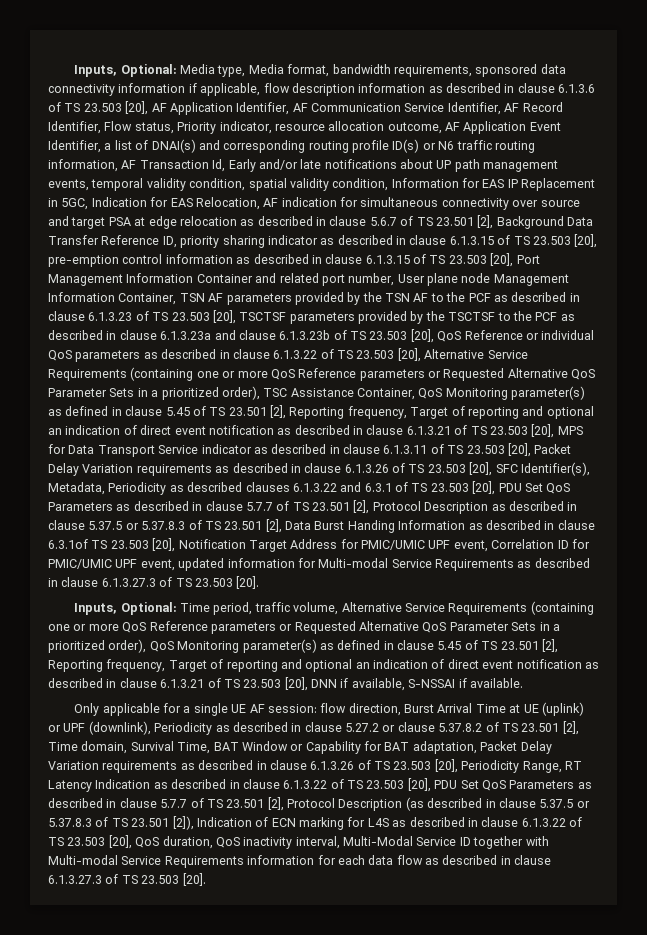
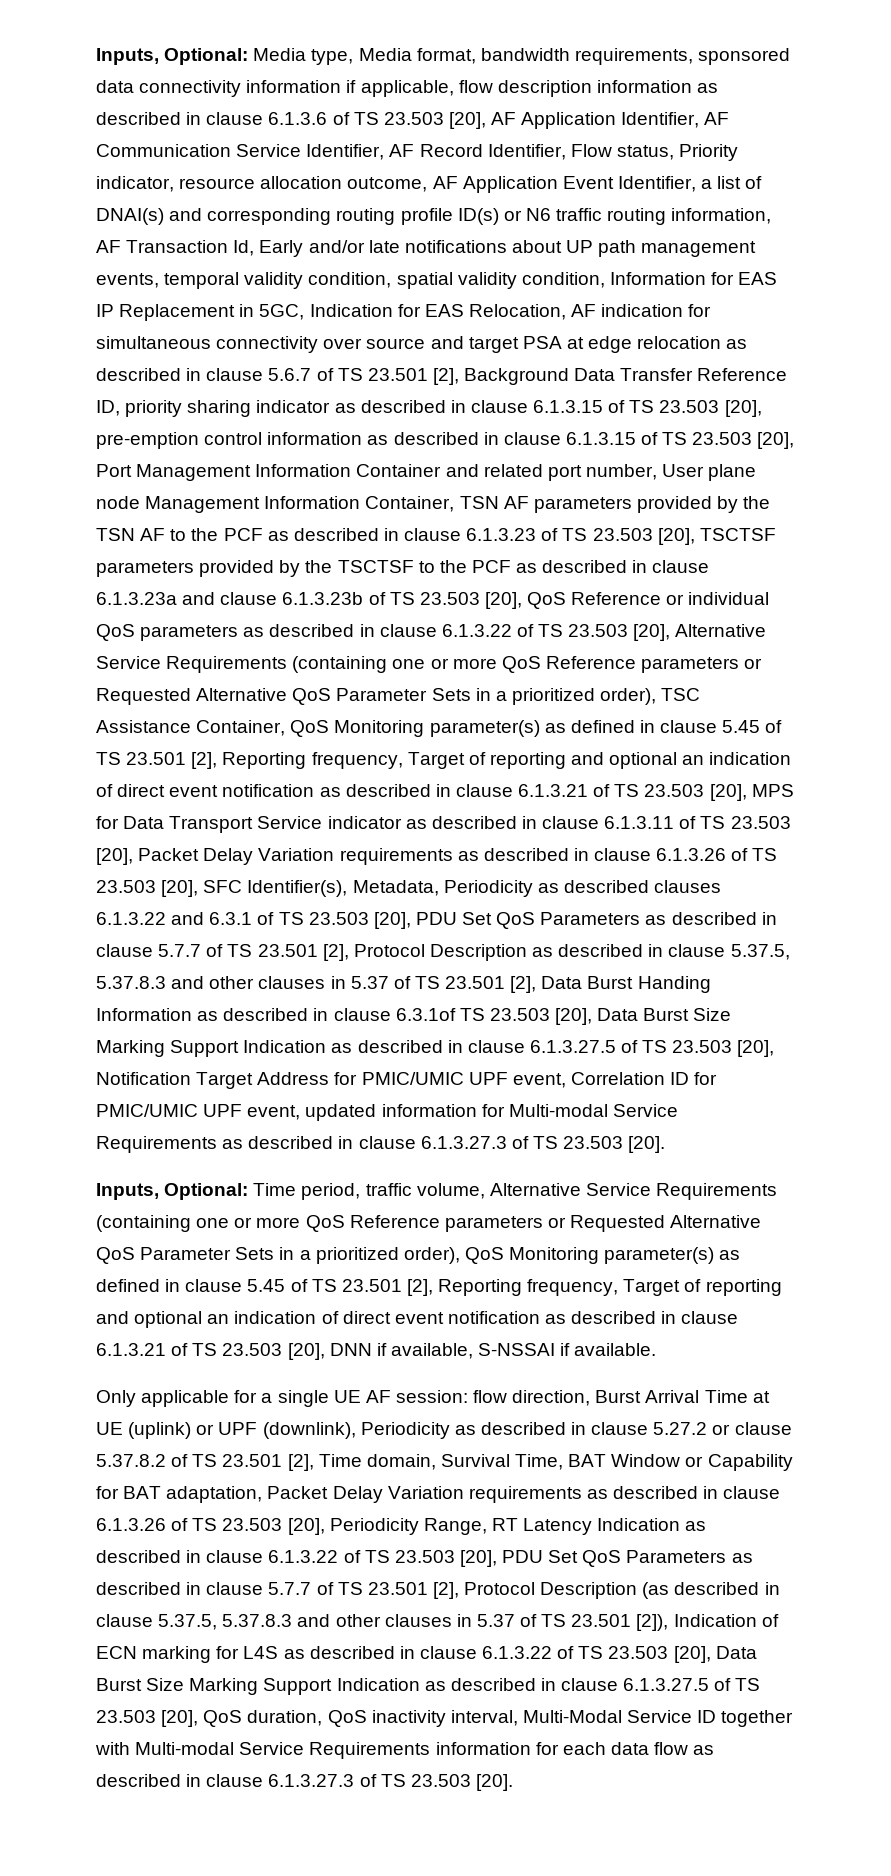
- Media type, Media format, bandwidth requirements, sponsored data connectivity information if applicable, flow description information as described in clause 6.1.3.6 of TS 23.503 [20], AF Application Identifier, AF Communication Service Identifier, AF Record Identifier, Flow status, Priority indicator, resource allocation outcome, AF Application Event Identifier, a list of DNAI(s) and corresponding routing profile ID(s) or N6 traffic routing information, AF Transaction Id, Early and/or late notifications about UP path management events, temporal validity condition, spatial validity condition, Information for EAS IP Replacement in 5GC, Indication for EAS Relocation, AF indication for simultaneous connectivity over source and target PSA at edge relocation as described in clause 5.6.7 of TS 23.501 [2], Background Data Transfer Reference ID, priority sharing indicator as described in clause 6.1.3.15 of TS 23.503 [20], pre-emption control information as described in clause 6.1.3.15 of TS 23.503 [20], Port Management Information Container and related port number, User plane node Management Information Container, TSN AF parameters provided by the TSN AF to the PCF as described in clause 6.1.3.23 of TS 23.503 [20], TSCTSF parameters provided by the TSCTSF to the PCF as described in clause 6.1.3.23a and clause 6.1.3.23b of TS 23.503 [20], QoS Reference or individual QoS parameters as described in clause 6.1.3.22 of TS 23.503 [20], Alternative Service Requirements (containing one or more QoS Reference parameters or Requested Alternative QoS Parameter Sets in a prioritized order), TSC Assistance Container, QoS Monitoring parameter(s) as defined in clause 5.45 of TS 23.501 [2], Reporting frequency, Target of reporting and optional an indication of direct event notification as described in clause 6.1.3.21 of TS 23.503 [20], MPS for Data Transport Service indicator as described in clause 6.1.3.11 of TS 23.503 [20], Packet Delay Variation requirements as described in clause 6.1.3.26 of TS 23.503 [20], SFC Identifier(s), Metadata, Periodicity as described clauses 6.1.3.22 and 6.3.1 of TS 23.503 [20], PDU Set QoS Parameters as described in clause 5.7.7 of TS 23.501 [2], Protocol Description as described in clause 5.37.5 or 5.37.8.3 of TS 23.501 [2], Data Burst Handing Information as described in clause 6.3.1of TS 23.503 [20], Notification Target Address for PMIC/UMIC UPF event, Correlation ID for PMIC/UMIC UPF event, updated information for Multi-modal Service Requirements as described in clause 6.1.3.27.3 of TS 23.503 [20].
+ Media type, Media format, bandwidth requirements, sponsored data connectivity information if applicable, flow description information as described in clause 6.1.3.6 of TS 23.503 [20], AF Application Identifier, AF Communication Service Identifier, AF Record Identifier, Flow status, Priority indicator, resource allocation outcome, AF Application Event Identifier, a list of DNAI(s) and corresponding routing profile ID(s) or N6 traffic routing information, AF Transaction Id, Early and/or late notifications about UP path management events, temporal validity condition, spatial validity condition, Information for EAS IP Replacement in 5GC, Indication for EAS Relocation, AF indication for simultaneous connectivity over source and target PSA at edge relocation as described in clause 5.6.7 of TS 23.501 [2], Background Data Transfer Reference ID, priority sharing indicator as described in clause 6.1.3.15 of TS 23.503 [20], pre-emption control information as described in clause 6.1.3.15 of TS 23.503 [20], Port Management Information Container and related port number, User plane node Management Information Container, TSN AF parameters provided by the TSN AF to the PCF as described in clause 6.1.3.23 of TS 23.503 [20], TSCTSF parameters provided by the TSCTSF to the PCF as described in clause 6.1.3.23a and clause 6.1.3.23b of TS 23.503 [20], QoS Reference or individual QoS parameters as described in clause 6.1.3.22 of TS 23.503 [20], Alternative Service Requirements (containing one or more QoS Reference parameters or Requested Alternative QoS Parameter Sets in a prioritized order), TSC Assistance Container, QoS Monitoring parameter(s) as defined in clause 5.45 of TS 23.501 [2], Reporting frequency, Target of reporting and optional an indication of direct event notification as described in clause 6.1.3.21 of TS 23.503 [20], MPS for Data Transport Service indicator as described in clause 6.1.3.11 of TS 23.503 [20], Packet Delay Variation requirements as described in clause 6.1.3.26 of TS 23.503 [20], SFC Identifier(s), Metadata, Periodicity as described clauses 6.1.3.22 and 6.3.1 of TS 23.503 [20], PDU Set QoS Parameters as described in clause 5.7.7 of TS 23.501 [2], Protocol Description as described in clause 5.37.5, 5.37.8.3 and other clauses in 5.37 of TS 23.501 [2], Data Burst Handing Information as described in clause 6.3.1of TS 23.503 [20], Data Burst Size Marking Support Indication as described in clause 6.1.3.27.5 of TS 23.503 [20], Notification Target Address for PMIC/UMIC UPF event, Correlation ID for PMIC/UMIC UPF event, updated information for Multi-modal Service Requirements as described in clause 6.1.3.27.3 of TS 23.503 [20].
- flow direction, Burst Arrival Time at UE (uplink) or UPF (downlink), Periodicity as described in clause 5.27.2 or clause 5.37.8.2 of TS 23.501 [2], Time domain, Survival Time, BAT Window or Capability for BAT adaptation, Packet Delay Variation requirements as described in clause 6.1.3.26 of TS 23.503 [20], Periodicity Range, RT Latency Indication as described in clause 6.1.3.22 of TS 23.503 [20], PDU Set QoS Parameters as described in clause 5.7.7 of TS 23.501 [2], Protocol Description (as described in clause 5.37.5 or 5.37.8.3 of TS 23.501 [2]), Indication of ECN marking for L4S as described in clause 6.1.3.22 of TS 23.503 [20], QoS duration, QoS inactivity interval, Multi-Modal Service ID together with Multi-modal Service Requirements information for each data flow as described in clause 6.1.3.27.3 of TS 23.503 [20].
+ flow direction, Burst Arrival Time at UE (uplink) or UPF (downlink), Periodicity as described in clause 5.27.2 or clause 5.37.8.2 of TS 23.501 [2], Time domain, Survival Time, BAT Window or Capability for BAT adaptation, Packet Delay Variation requirements as described in clause 6.1.3.26 of TS 23.503 [20], Periodicity Range, RT Latency Indication as described in clause 6.1.3.22 of TS 23.503 [20], PDU Set QoS Parameters as described in clause 5.7.7 of TS 23.501 [2], Protocol Description (as described in clause 5.37.5, 5.37.8.3 and other clauses in 5.37 of TS 23.501 [2]), Indication of ECN marking for L4S as described in clause 6.1.3.22 of TS 23.503 [20], Data Burst Size Marking Support Indication as described in clause 6.1.3.27.5 of TS 23.503 [20], QoS duration, QoS inactivity interval, Multi-Modal Service ID together with Multi-modal Service Requirements information for each data flow as described in clause 6.1.3.27.3 of TS 23.503 [20].

